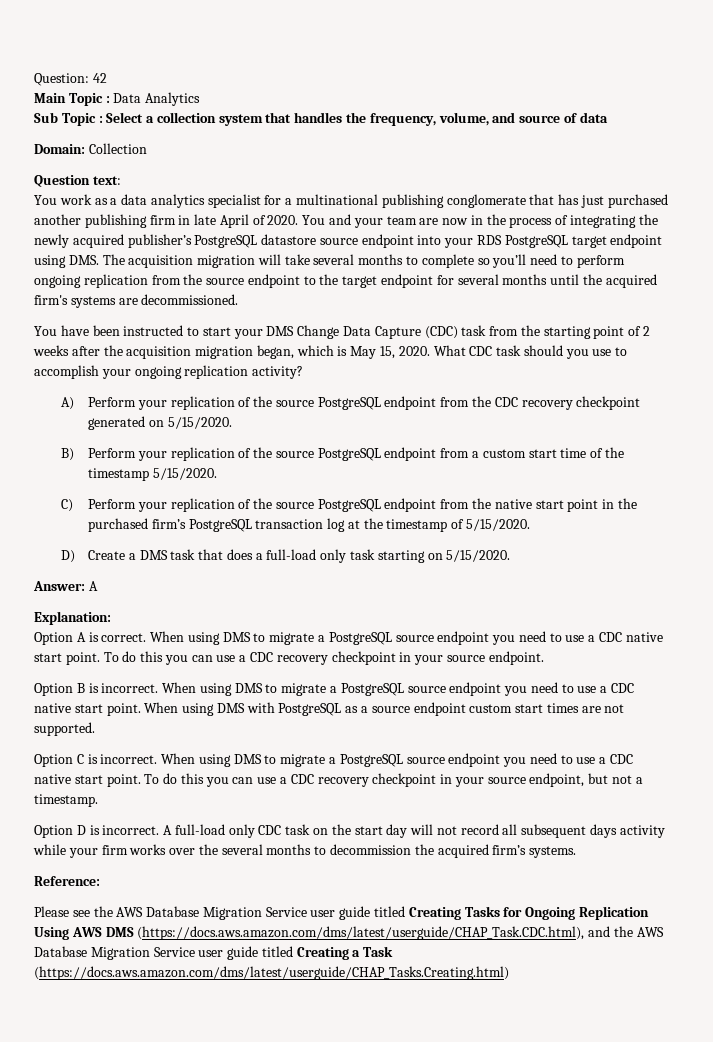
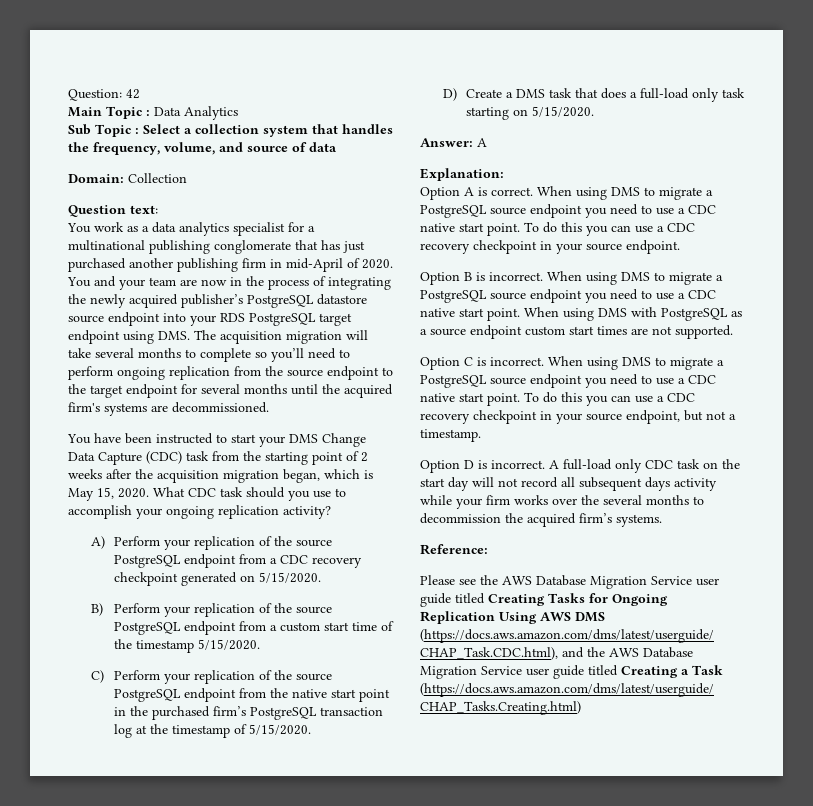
- You work as a data analytics specialist for a multinational publishing conglomerate that has just purchased another publishing firm in late April of 2020.
+ You work as a data analytics specialist for a multinational publishing conglomerate that has just purchased another publishing firm in mid-April of 2020.
- A) Perform your replication of the source PostgreSQL endpoint from the CDC recovery checkpoint generated on 5/15/2020.
+ A) Perform your replication of the source PostgreSQL endpoint from a CDC recovery checkpoint generated on 5/15/2020.

